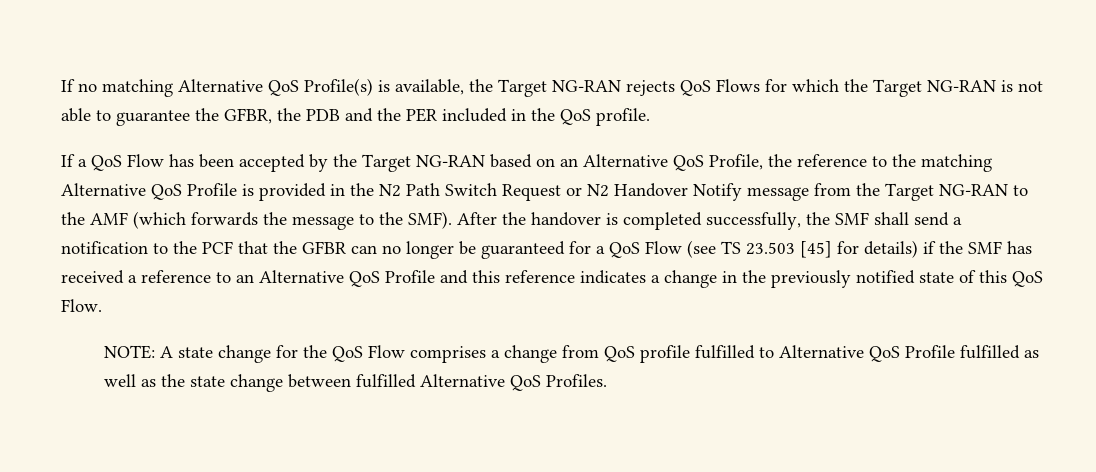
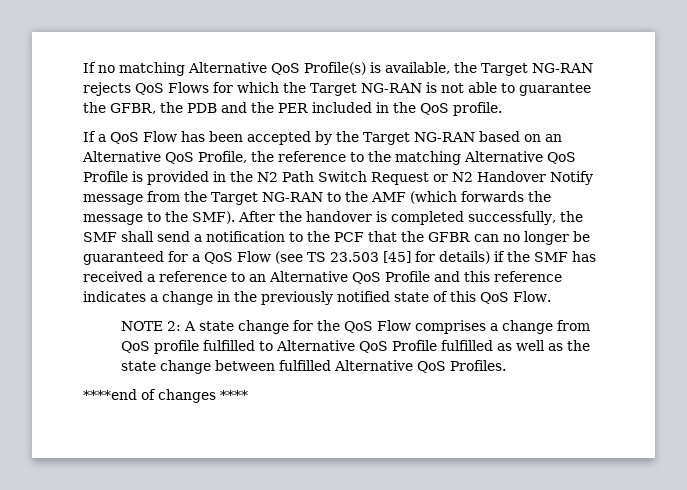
- NOTE: A state change for the QoS Flow comprises a change from QoS profile fulfilled to Alternative QoS Profile fulfilled as well as the state change between fulfilled Alternative QoS Profiles.
+ NOTE 2: A state change for the QoS Flow comprises a change from QoS profile fulfilled to Alternative QoS Profile fulfilled as well as the state change between fulfilled Alternative QoS Profiles.
+ ****end of changes ****

